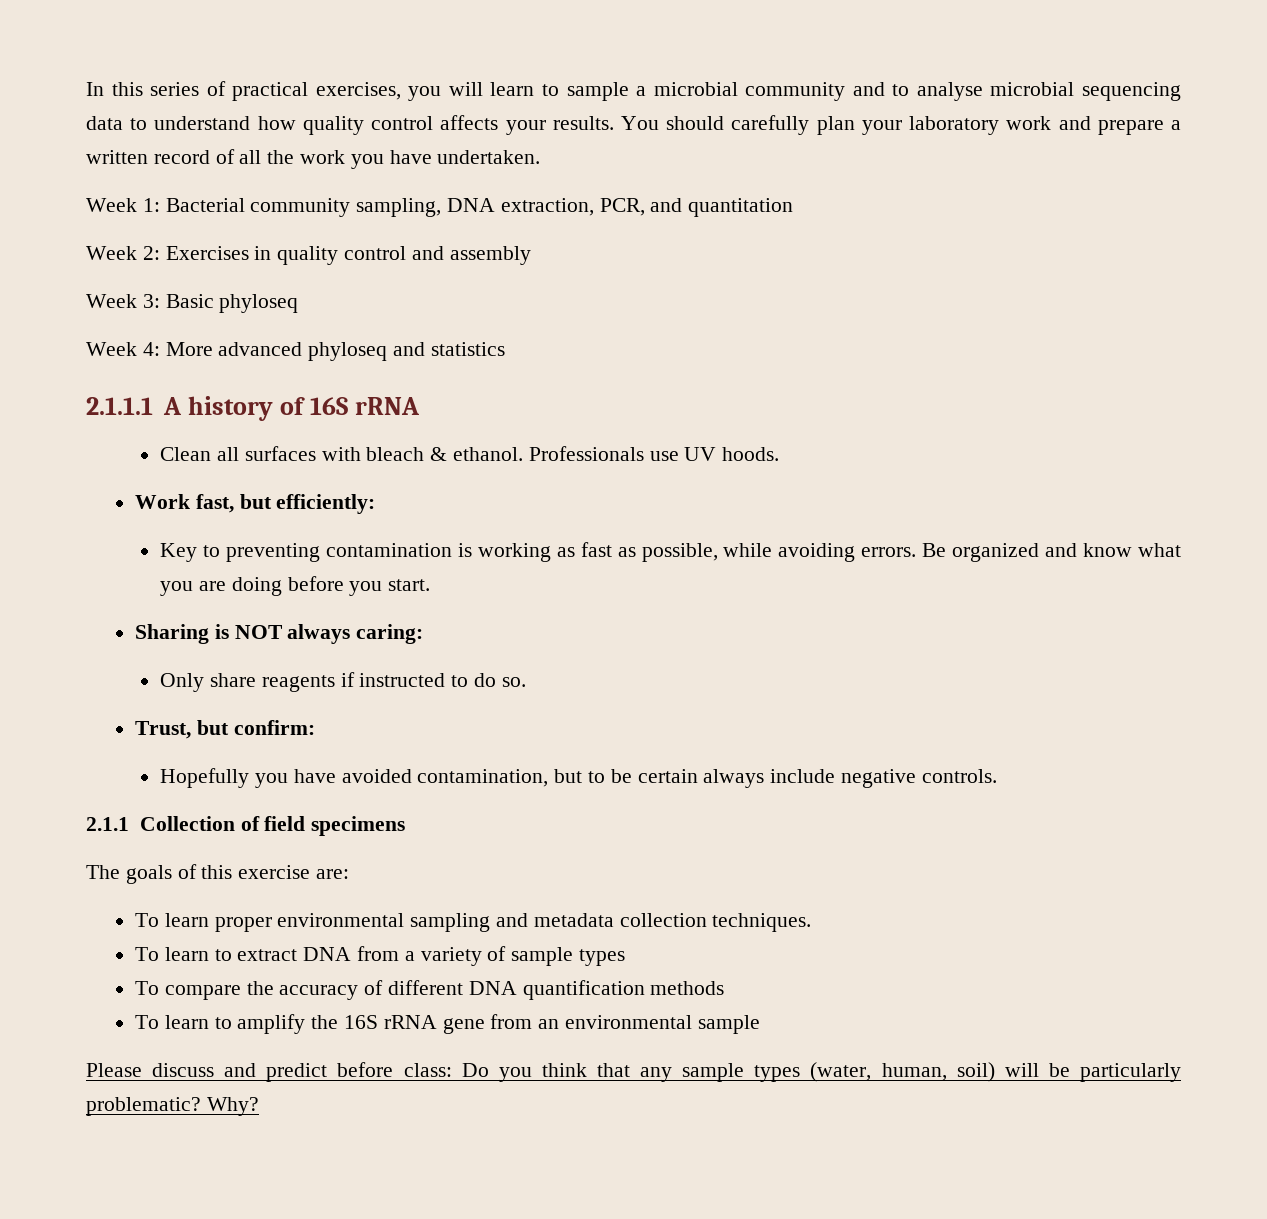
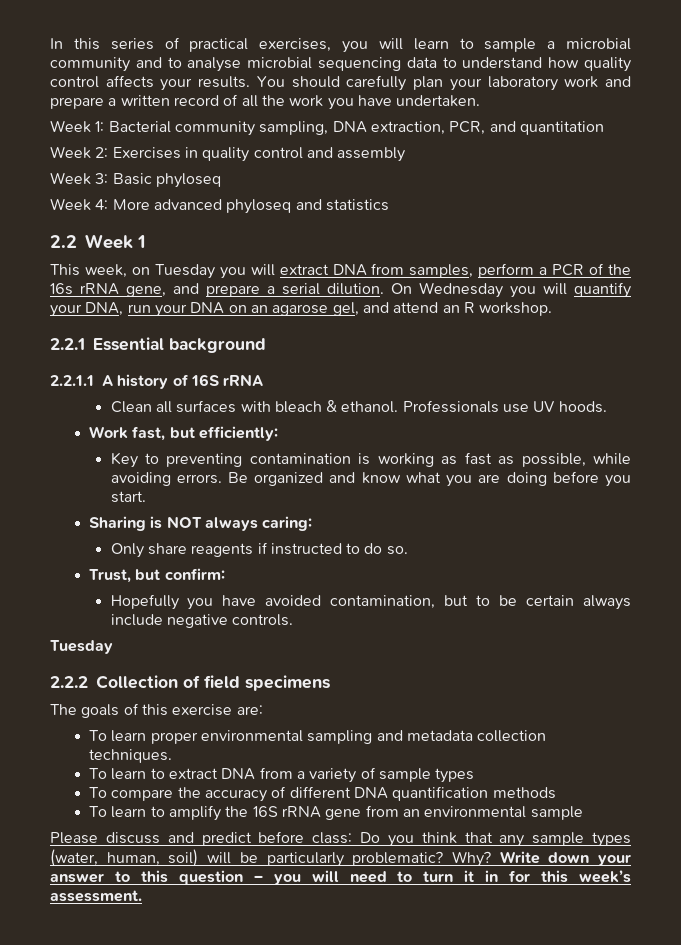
- 2.1.1.1 A history of 16S rRNA
+ 2.2 Week 1
+ This week, on Tuesday you will extract DNA from samples, perform a PCR of the 16s rRNA gene, and prepare a serial dilution. On Wednesday you will quantify your DNA, run your DNA on an agarose gel, and attend an R workshop.
+ 2.2.1 Essential background
+ 2.2.1.1 A history of 16S rRNA
  Hopefully you have avoided contamination, but to be certain always include negative controls.
- 2.1.1 Collection of field specimens
+ Tuesday
+ 2.2.2 Collection of field specimens
+ Write down your answer to this question – you will need to turn it in for this week’s assessment.

